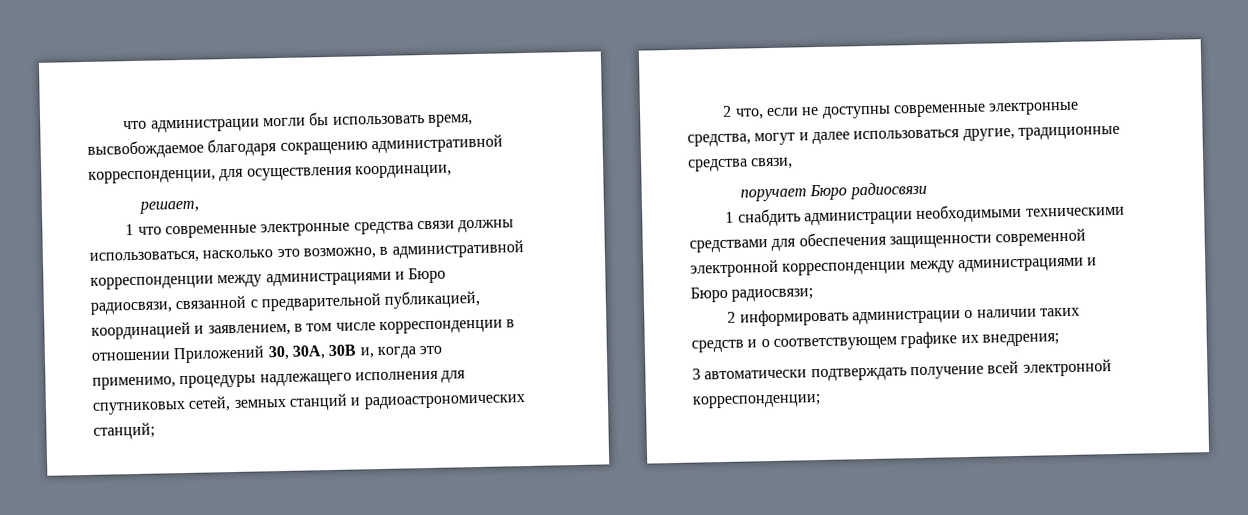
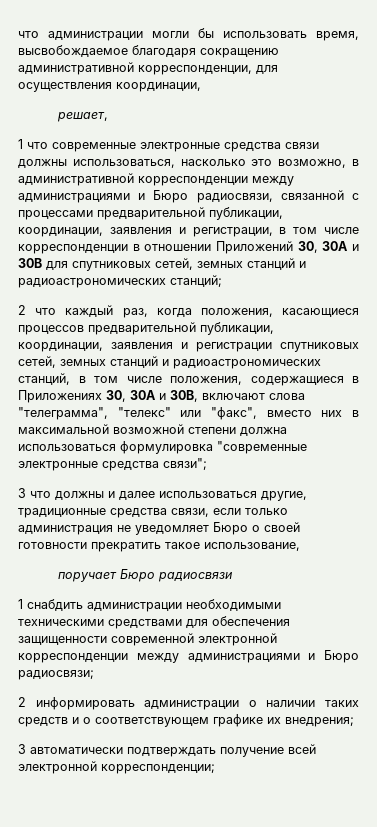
- 1 что современные электронные средства связи должны использоваться, насколько это возможно, в административной корреспонденции между администрациями и Бюро радиосвязи, связанной с предварительной публикацией, координацией и заявлением, в том числе корреспонденции в отношении Приложений 30, 30A, 30B и, когда это применимо, процедуры надлежащего исполнения для спутниковых сетей, земных станций и радиоастрономических станций;
+ 1 что современные электронные средства связи должны использоваться, насколько это возможно, в административной корреспонденции между администрациями и Бюро радиосвязи, связанной с процессами предварительной публикации, координации, заявления и регистрации, в том числе корреспонденции в отношении Приложений 30, 30A и 30B для спутниковых сетей, земных станций и радиоастрономических станций;
- 2 что, если не доступны современные электронные средства, могут и далее использоваться другие, традиционные средства связи,
+ 2 что каждый раз, когда положения, касающиеся процессов предварительной публикации, координации, заявления и регистрации спутниковых сетей, земных станций и радиоастрономических станций, в том числе положения, содержащиеся в Приложениях 30, 30А и 30В, включают слова "телеграмма", "телекс" или "факс", вместо них в максимальной возможной степени должна использоваться формулировка "современные электронные средства связи";
+ 3 что должны и далее использоваться другие, традиционные средства связи, если только администрация не уведомляет Бюро о своей готовности прекратить такое использование,

